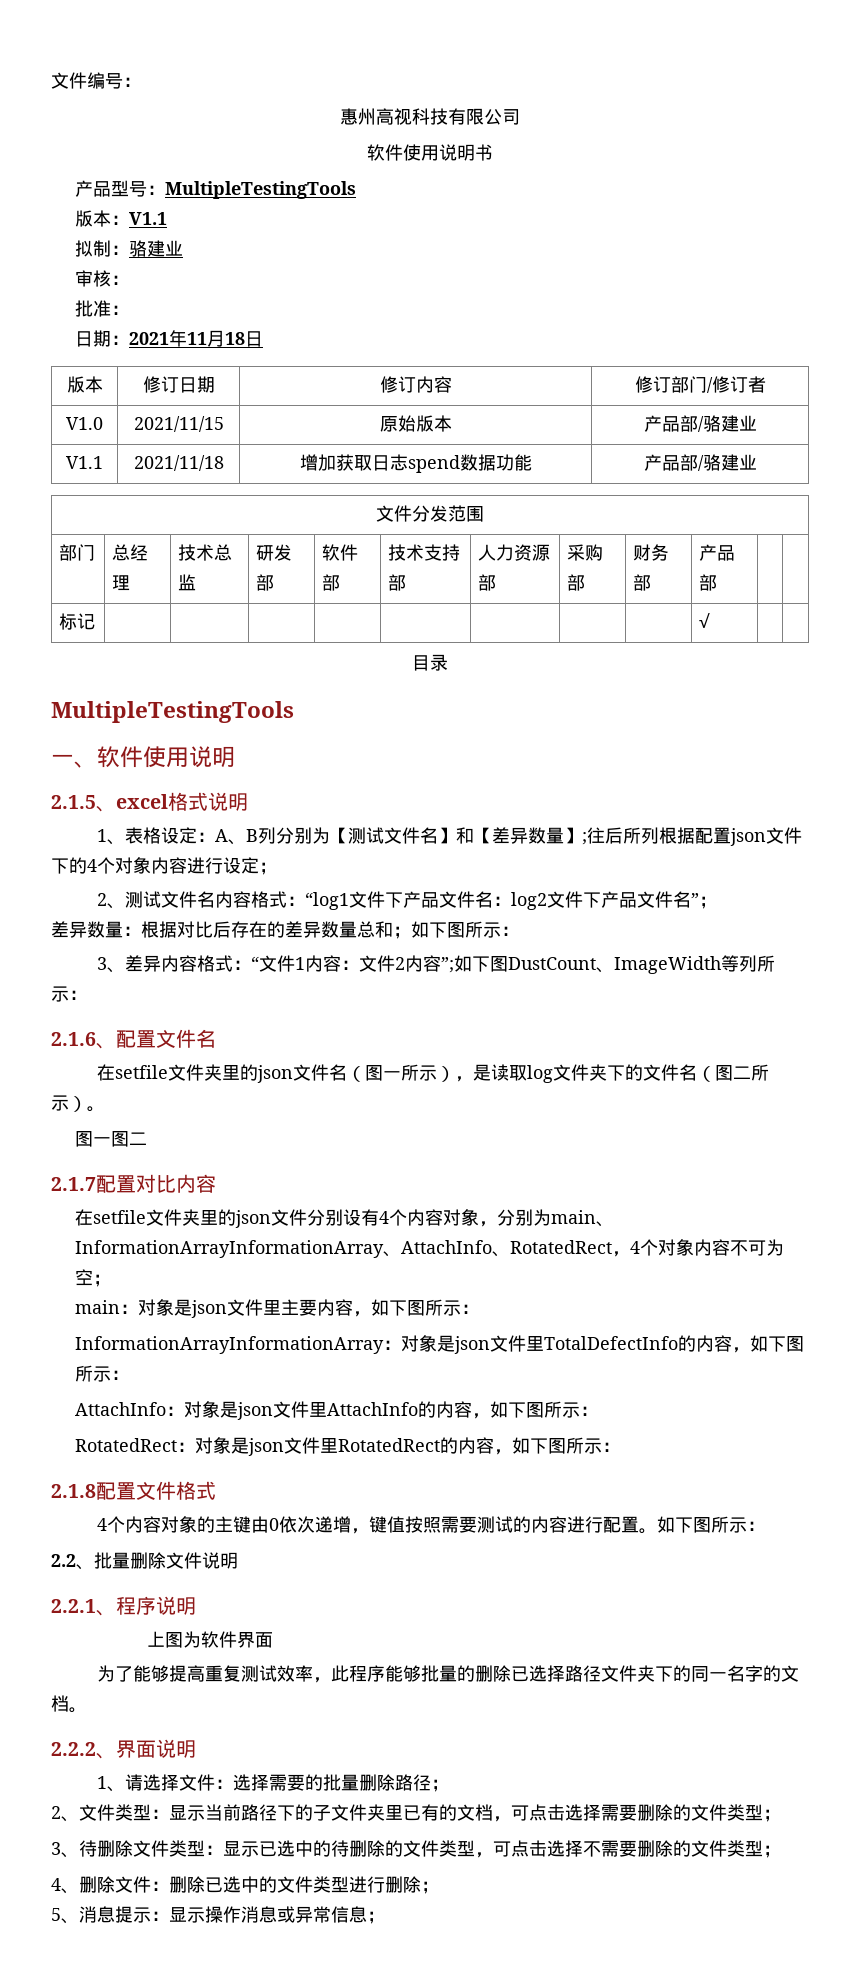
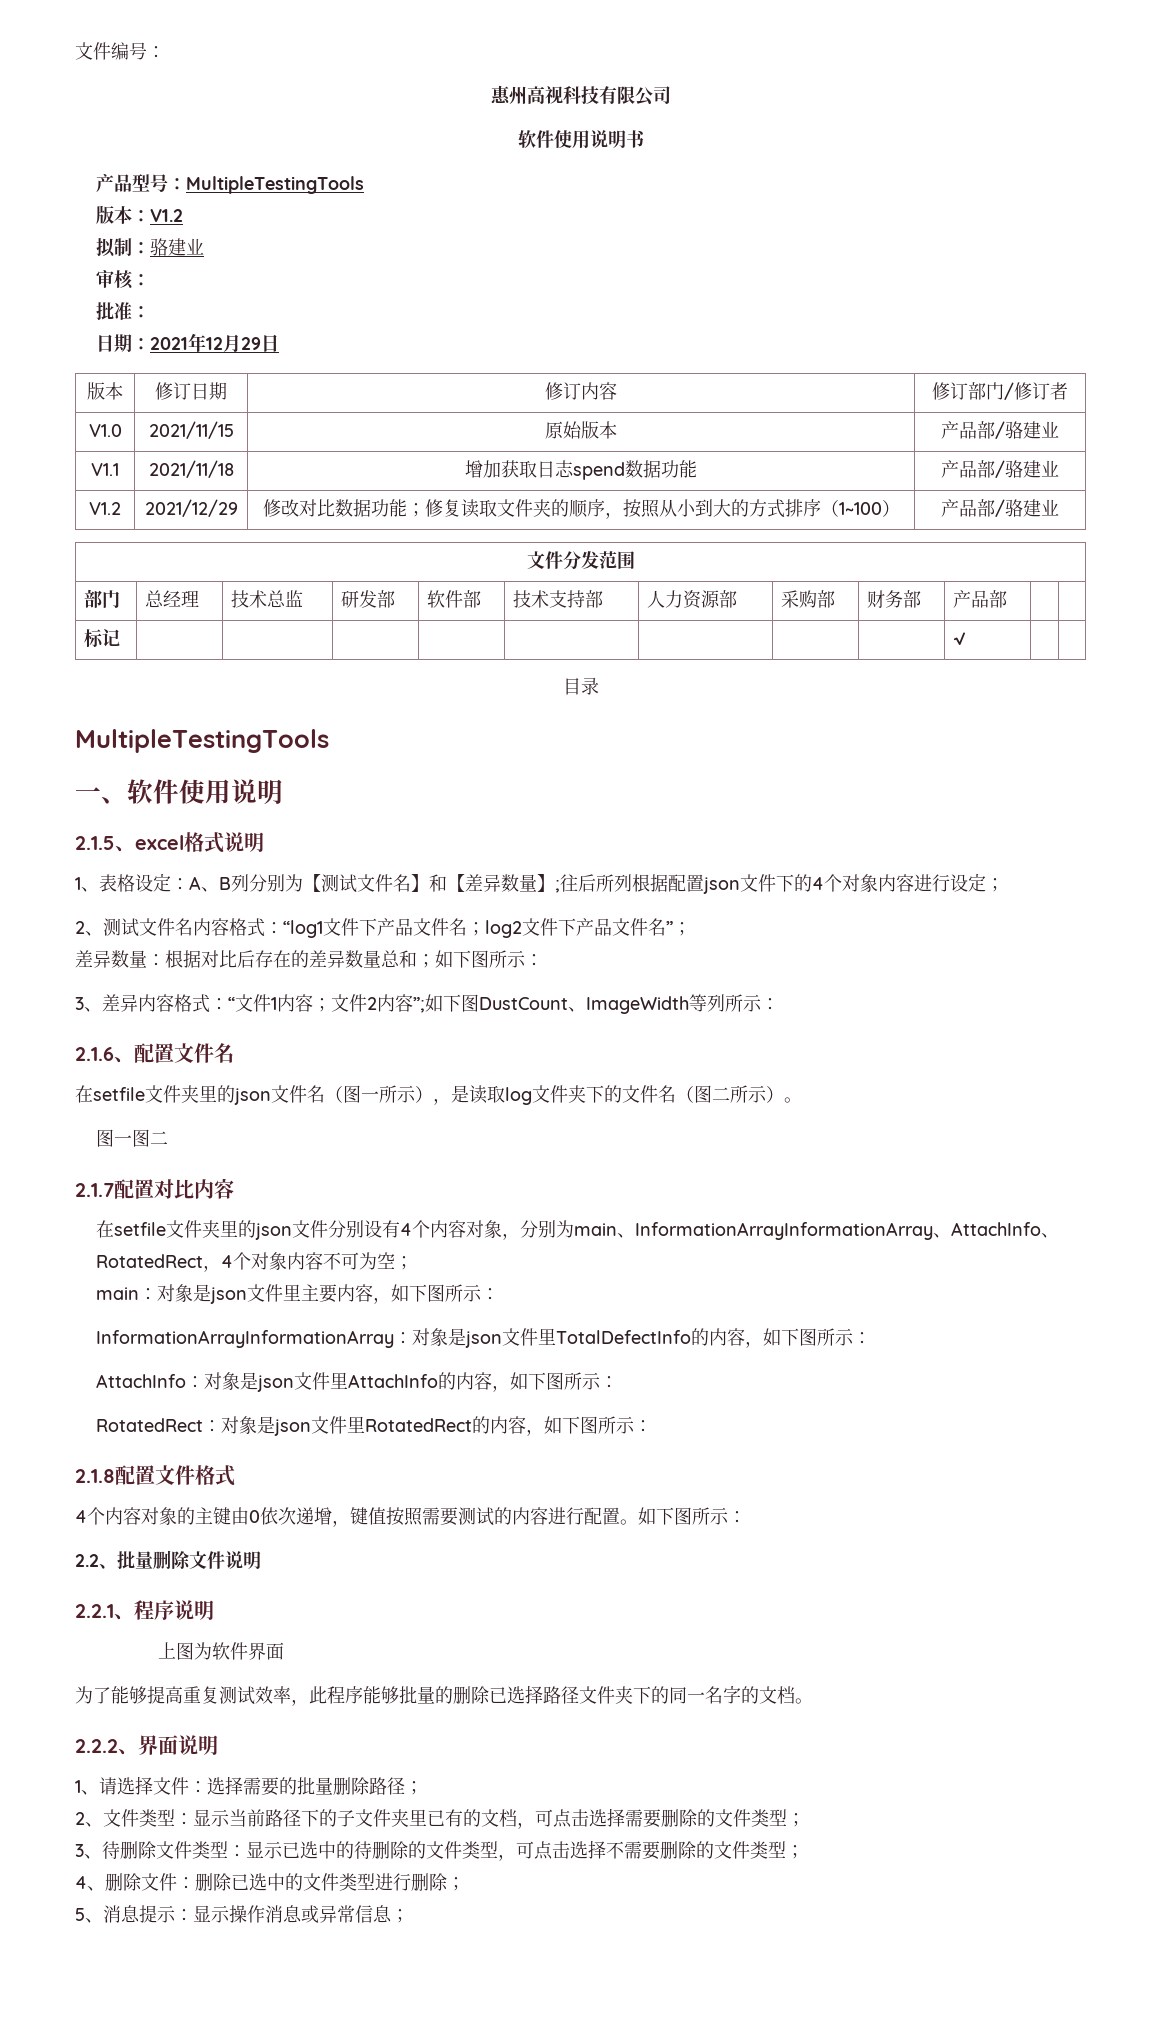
- 版本：V1.1
+ 版本：V1.2
- 日期：2021年11月18日
+ 日期：2021年12月29日
+ V1.2 | 2021/12/29 | 修改对比数据功能；修复读取文件夹的顺序，按照从小到大的方式排序（1~100） | 产品部/骆建业
- 2、测试文件名内容格式：“log1文件下产品文件名：log2文件下产品文件名”；
+ 2、测试文件名内容格式：“log1文件下产品文件名；log2文件下产品文件名”；
- 3、差异内容格式：“文件1内容：文件2内容”;如下图DustCount、ImageWidth等列所示：
+ 3、差异内容格式：“文件1内容；文件2内容”;如下图DustCount、ImageWidth等列所示：

